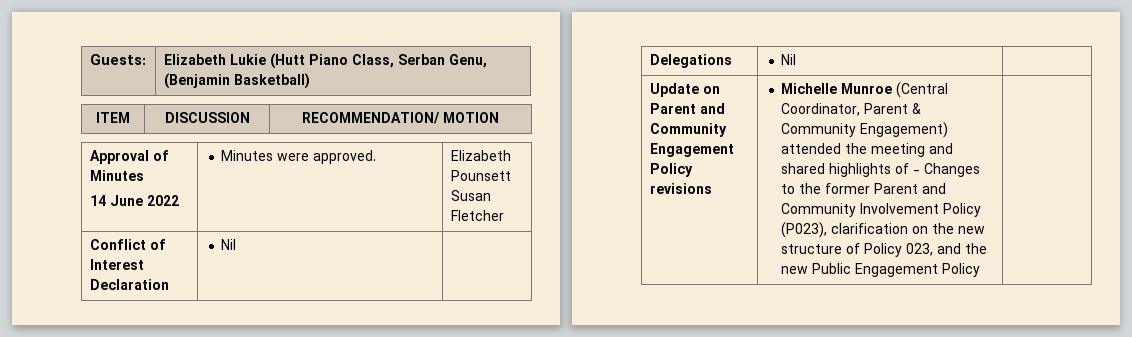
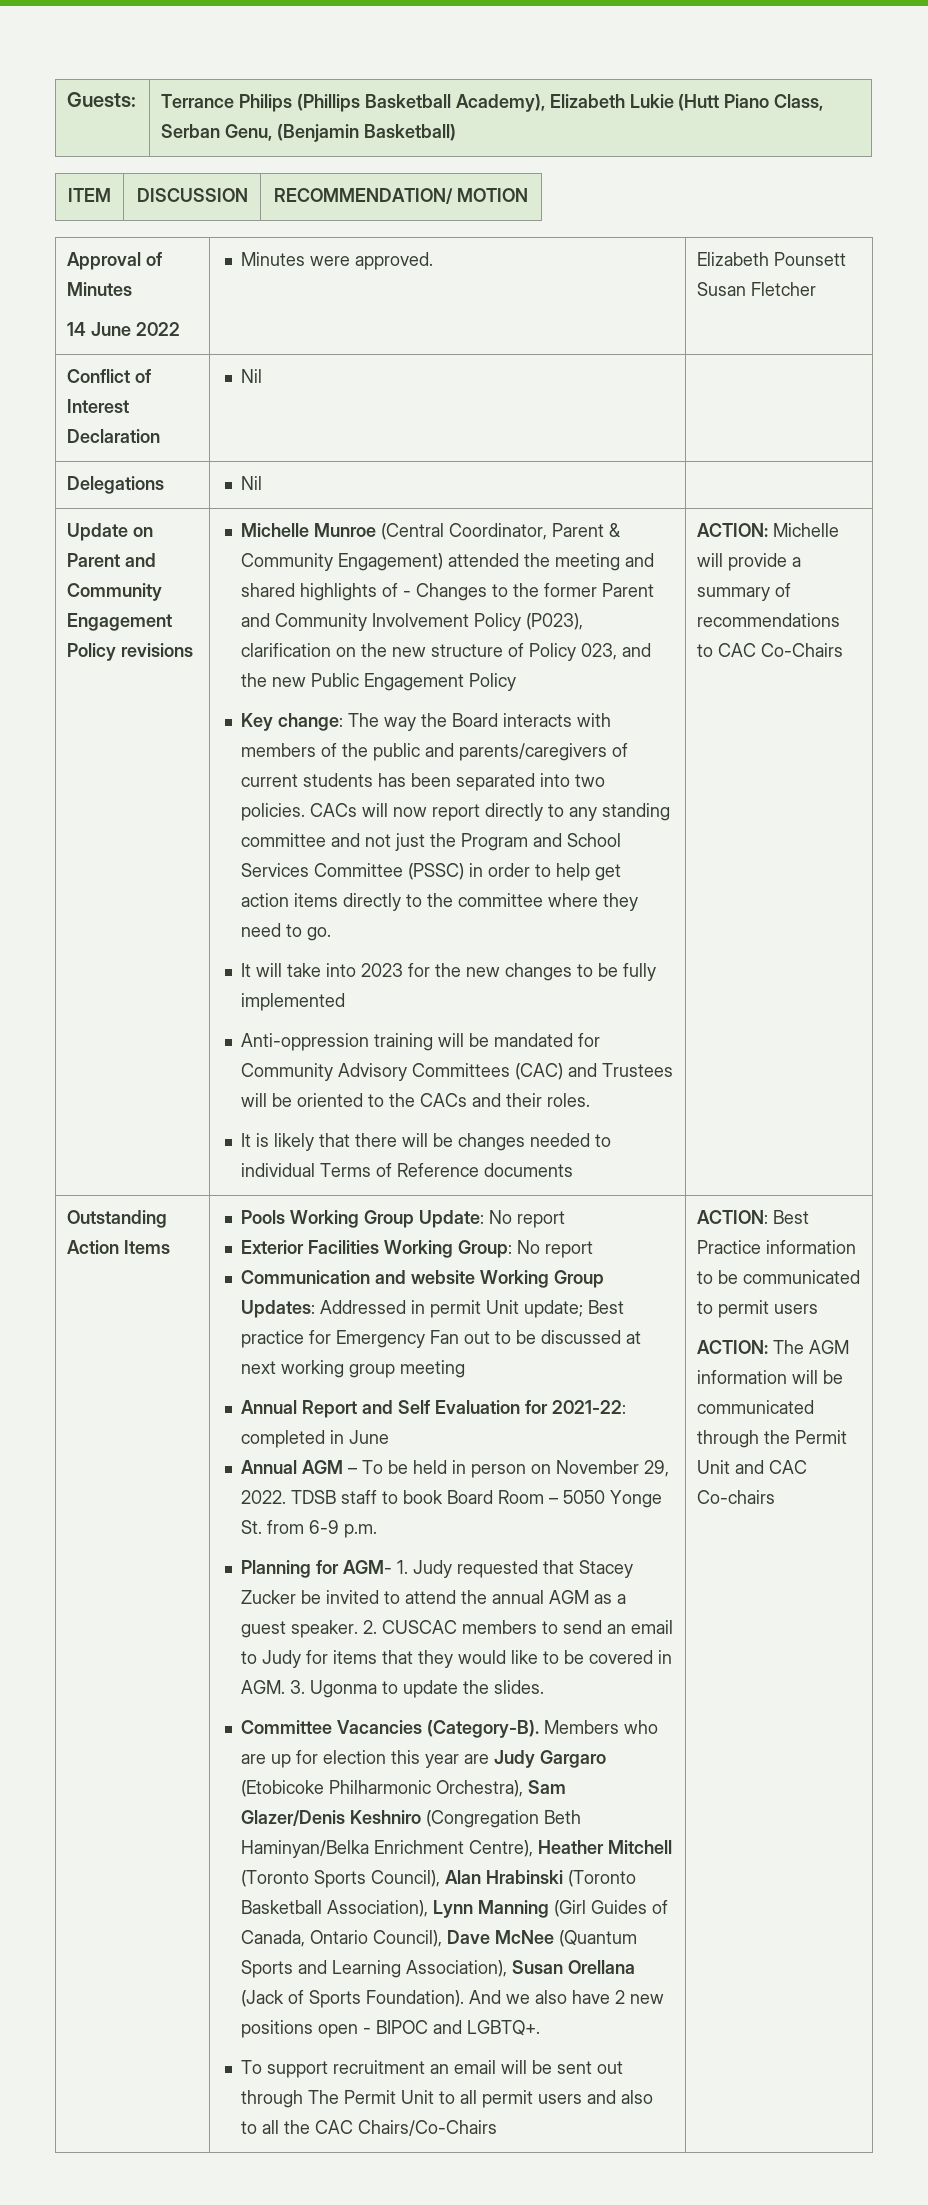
- Guests: | Elizabeth Lukie (Hutt Piano Class, Serban Genu, (Benjamin Basketball)
+ Guests: | Terrance Philips (Phillips Basketball Academy), Elizabeth Lukie (Hutt Piano Class, Serban Genu, (Benjamin Basketball)
+ Key change: The way the Board interacts with members of the public and parents/caregivers of current students has been separated into two policies. CACs will now report directly to any standing committee and not just the Program and School Services Committee (PSSC) in order to help get action items directly to the committee where they need to go.
+ It will take into 2023 for the new changes to be fully implemented
+ Anti-oppression training will be mandated for Community Advisory Committees (CAC) and Trustees will be oriented to the CACs and their roles.
+ It is likely that there will be changes needed to individual Terms of Reference documents | ACTION: Michelle will provide a summary of recommendations to CAC Co-Chairs
+ Outstanding Action Items | Pools Working Group Update: No report
+ Exterior Facilities Working Group: No report
+ Communication and website Working Group Updates: Addressed in permit Unit update; Best practice for Emergency Fan out to be discussed at next working group meeting
+ Annual Report and Self Evaluation for 2021-22: completed in June
+ Annual AGM – To be held in person on November 29, 2022. TDSB staff to book Board Room – 5050 Yonge St. from 6-9 p.m.
+ Planning for AGM- 1. Judy requested that Stacey Zucker be invited to attend the annual AGM as a guest speaker. 2. CUSCAC members to send an email to Judy for items that they would like to be covered in AGM. 3. Ugonma to update the slides.
+ Committee Vacancies (Category-B). Members who are up for election this year are Judy Gargaro (Etobicoke Philharmonic Orchestra), Sam Glazer/Denis Keshniro (Congregation Beth Haminyan/Belka Enrichment Centre), Heather Mitchell (Toronto Sports Council), Alan Hrabinski (Toronto Basketball Association), Lynn Manning (Girl Guides of Canada, Ontario Council), Dave McNee (Quantum Sports and Learning Association), Susan Orellana (Jack of Sports Foundation). And we also have 2 new positions open - BIPOC and LGBTQ+.
+ To support recruitment an email will be sent out through The Permit Unit to all permit users and also to all the CAC Chairs/Co-Chairs | ACTION: Best Practice information to be communicated to permit users
+ ACTION: The AGM information will be communicated through the Permit Unit and CAC Co-chairs

